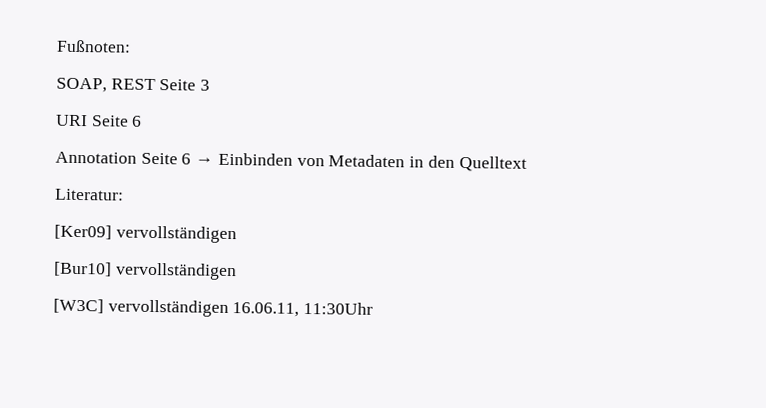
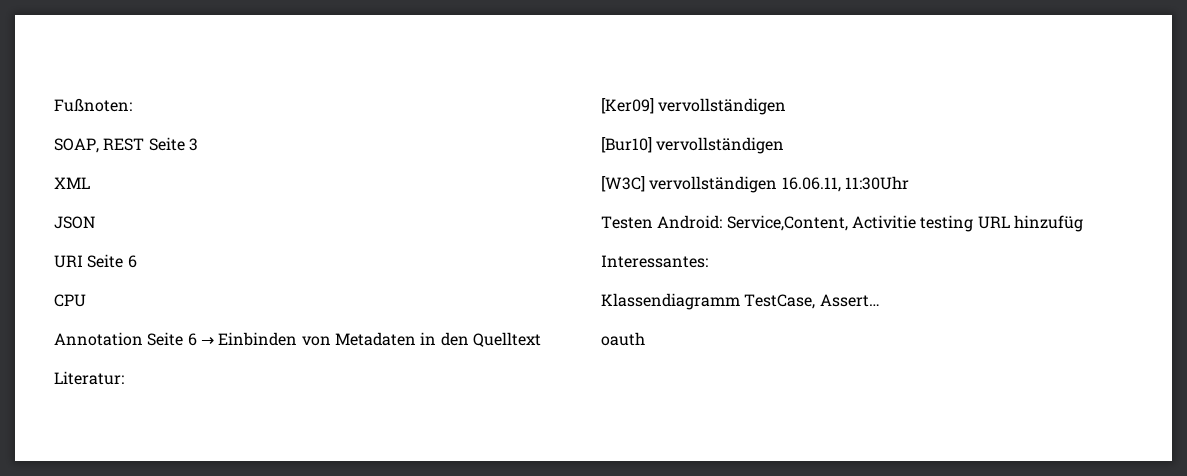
+ XML
+ JSON
+ CPU
+ Testen Android: Service,Content, Activitie testing URL hinzufüg
+ Interessantes:
+ Klassendiagramm TestCase, Assert…
+ oauth

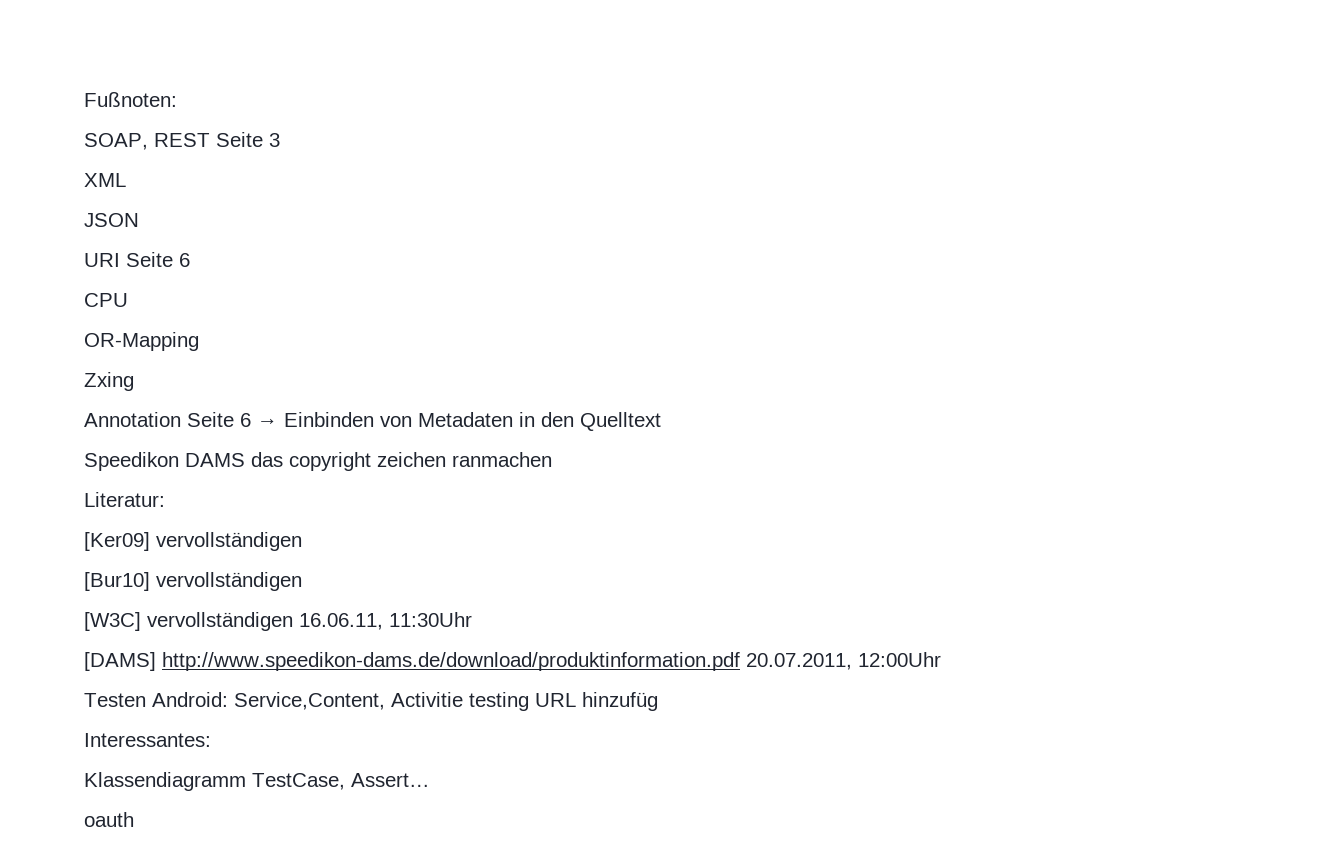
+ OR-Mapping
+ Zxing
+ Speedikon DAMS das copyright zeichen ranmachen
+ [DAMS] http://www.speedikon-dams.de/download/produktinformation.pdf 20.07.2011, 12:00Uhr

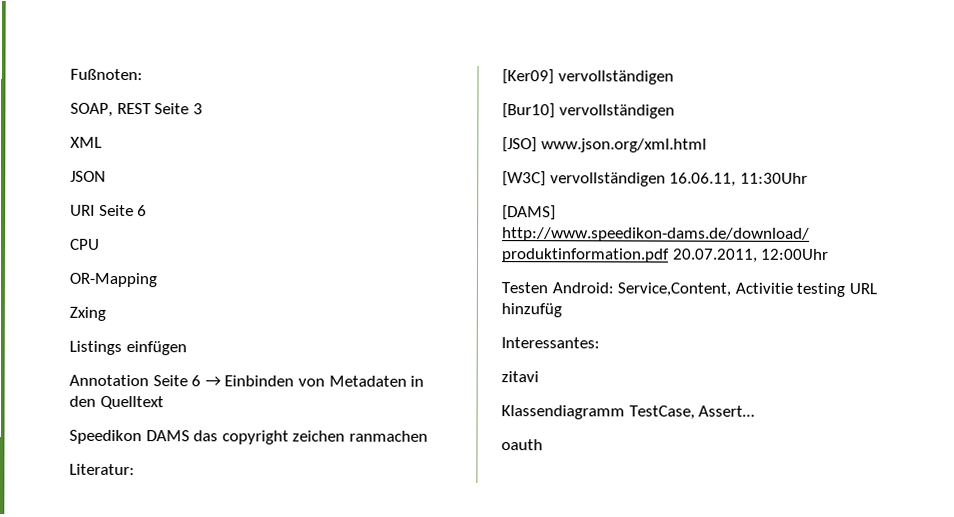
+ Listings einfügen
+ [JSO] www.json.org/xml.html
+ zitavi

